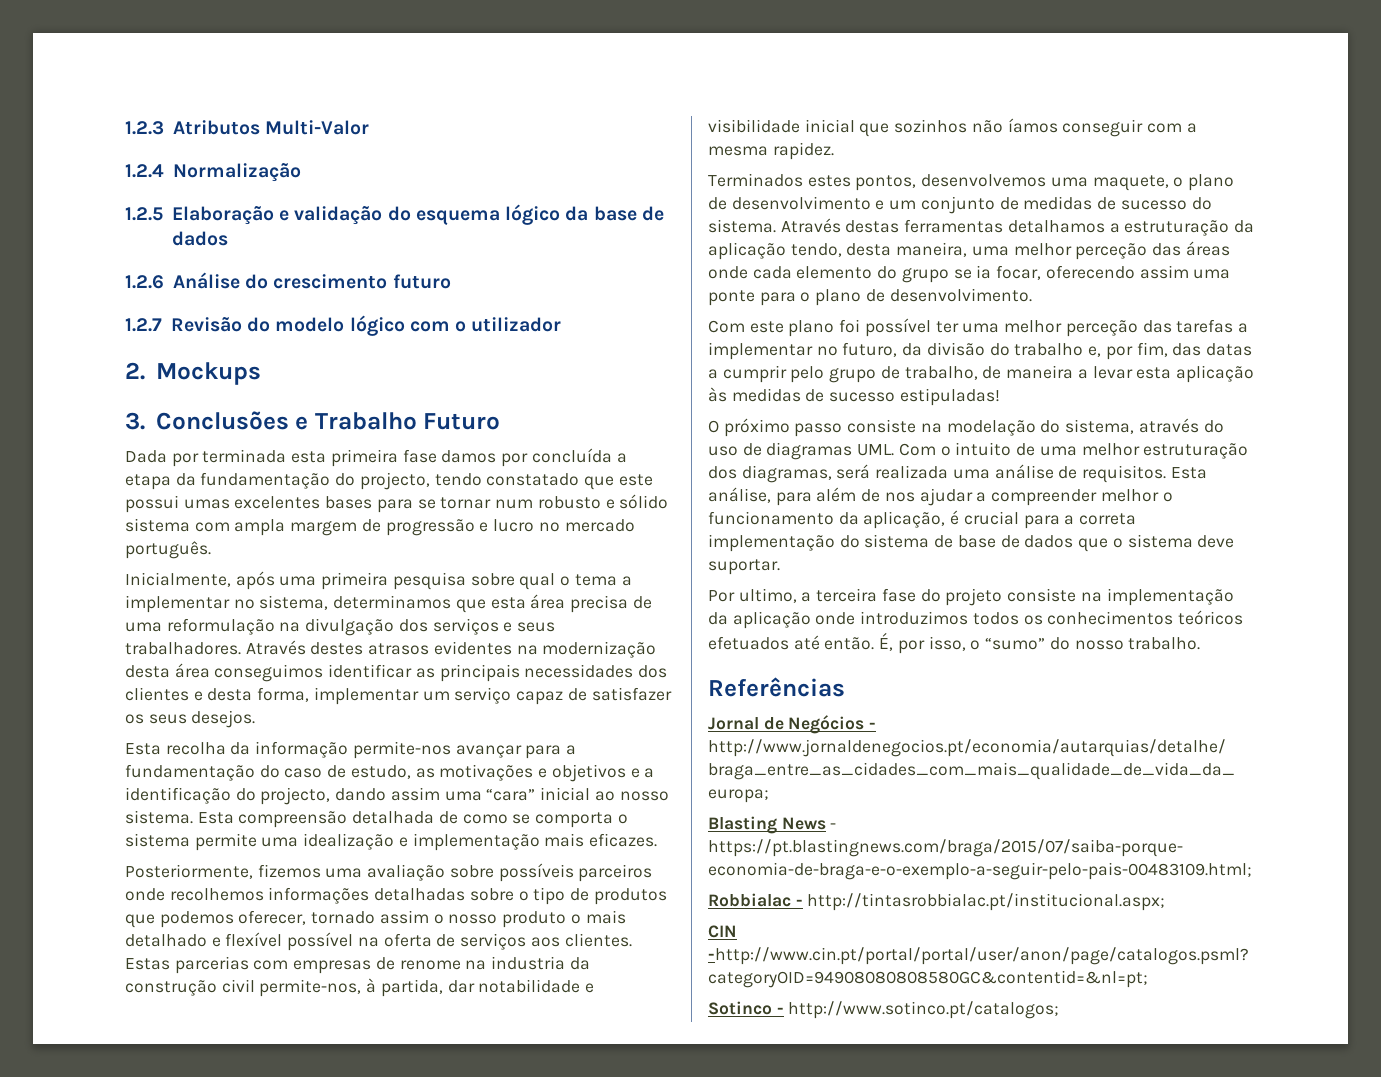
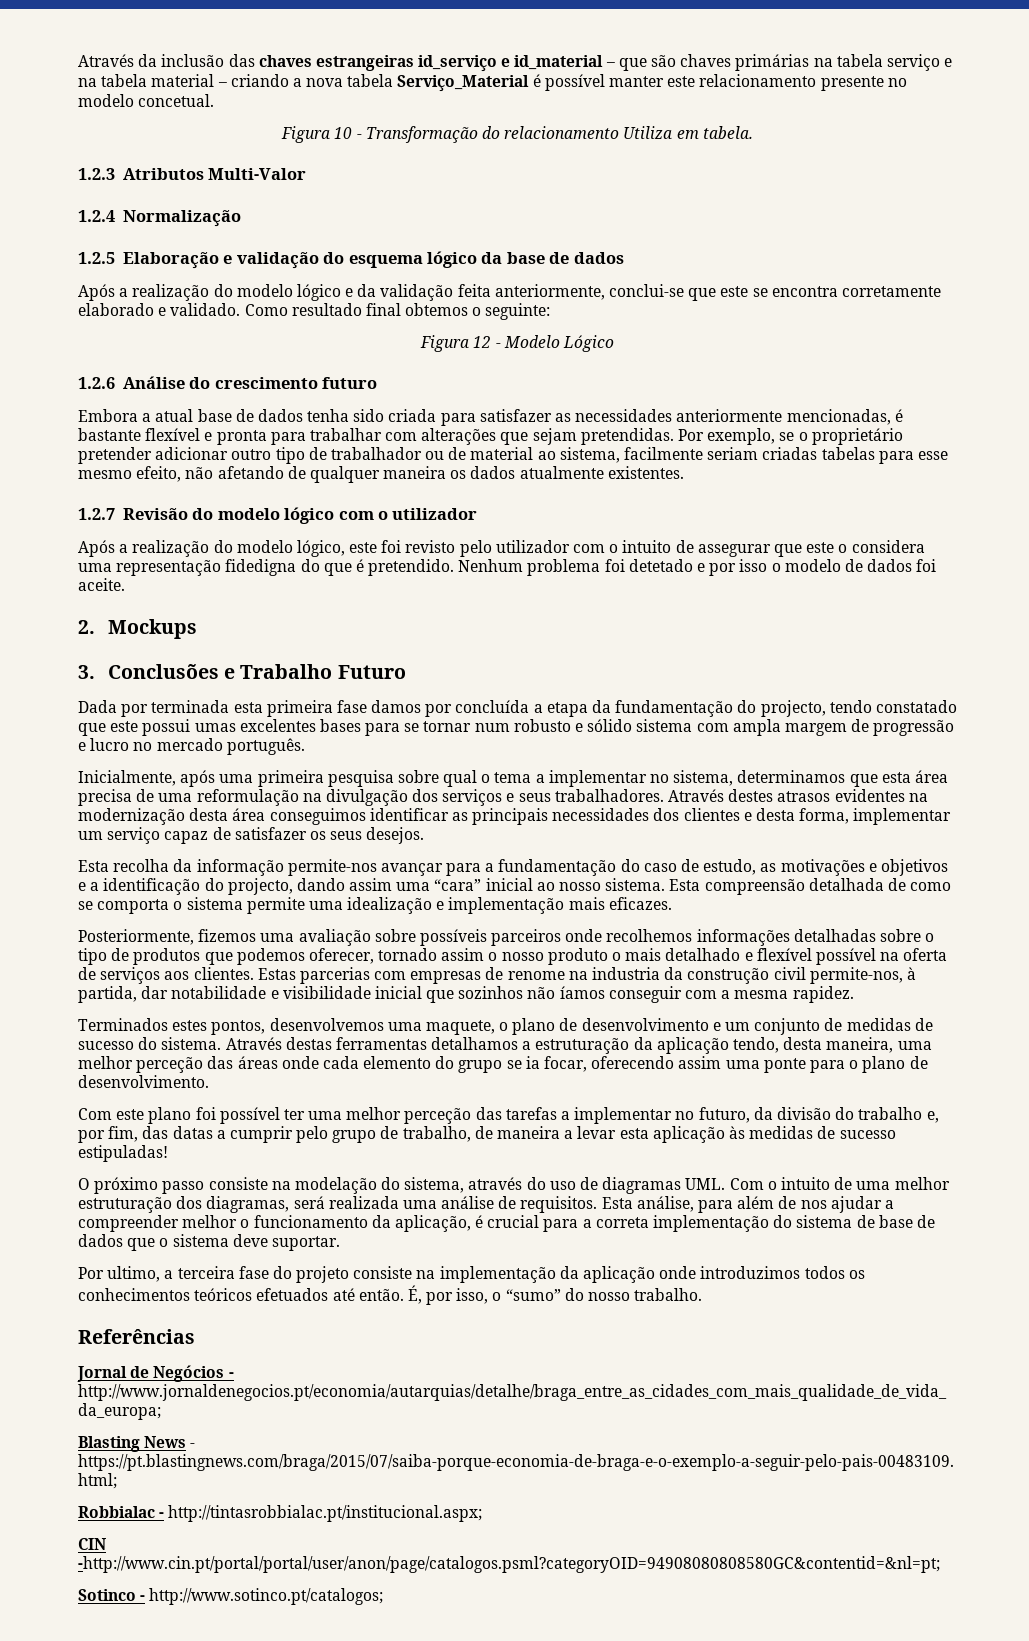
+ Através da inclusão das chaves estrangeiras id_serviço e id_material – que são chaves primárias na tabela serviço e na tabela material – criando a nova tabela Serviço_Material é possível manter este relacionamento presente no modelo concetual.
+ Figura 10 - Transformação do relacionamento Utiliza em tabela.
+ Após a realização do modelo lógico e da validação feita anteriormente, conclui-se que este se encontra corretamente elaborado e validado. Como resultado final obtemos o seguinte:
+ Figura 12 - Modelo Lógico
+ Embora a atual base de dados tenha sido criada para satisfazer as necessidades anteriormente mencionadas, é bastante flexível e pronta para trabalhar com alterações que sejam pretendidas. Por exemplo, se o proprietário pretender adicionar outro tipo de trabalhador ou de material ao sistema, facilmente seriam criadas tabelas para esse mesmo efeito, não afetando de qualquer maneira os dados atualmente existentes.
+ Após a realização do modelo lógico, este foi revisto pelo utilizador com o intuito de assegurar que este o considera uma representação fidedigna do que é pretendido. Nenhum problema foi detetado e por isso o modelo de dados foi aceite.

